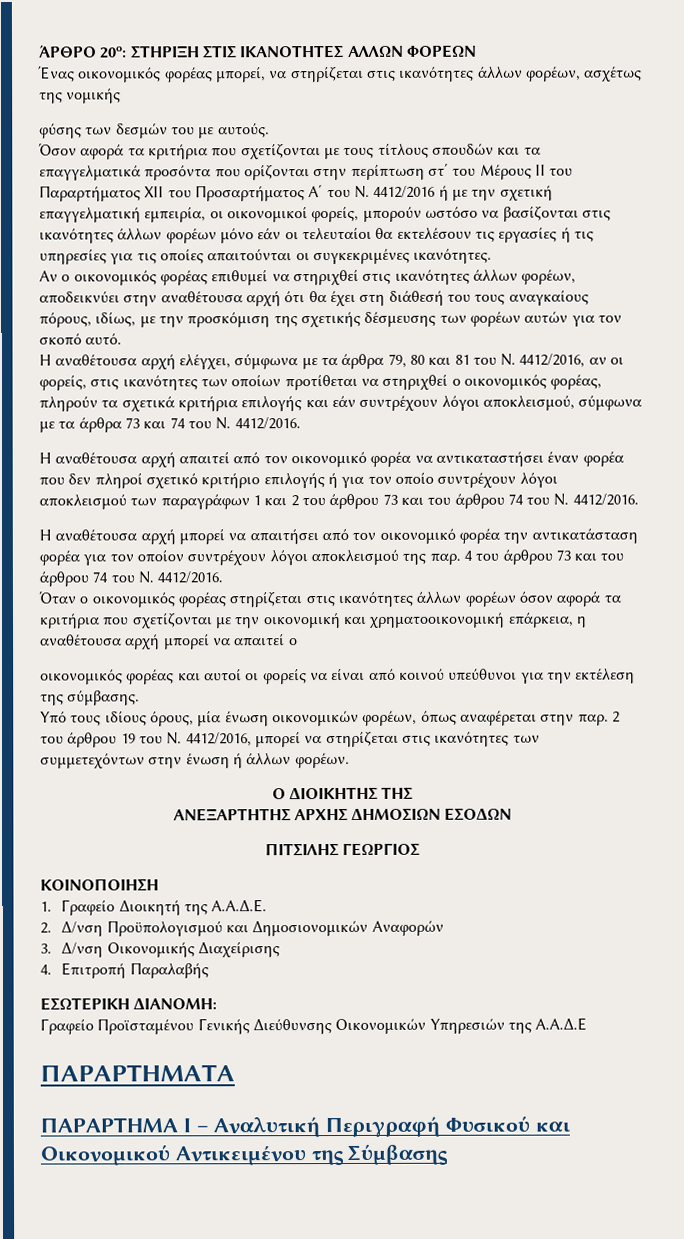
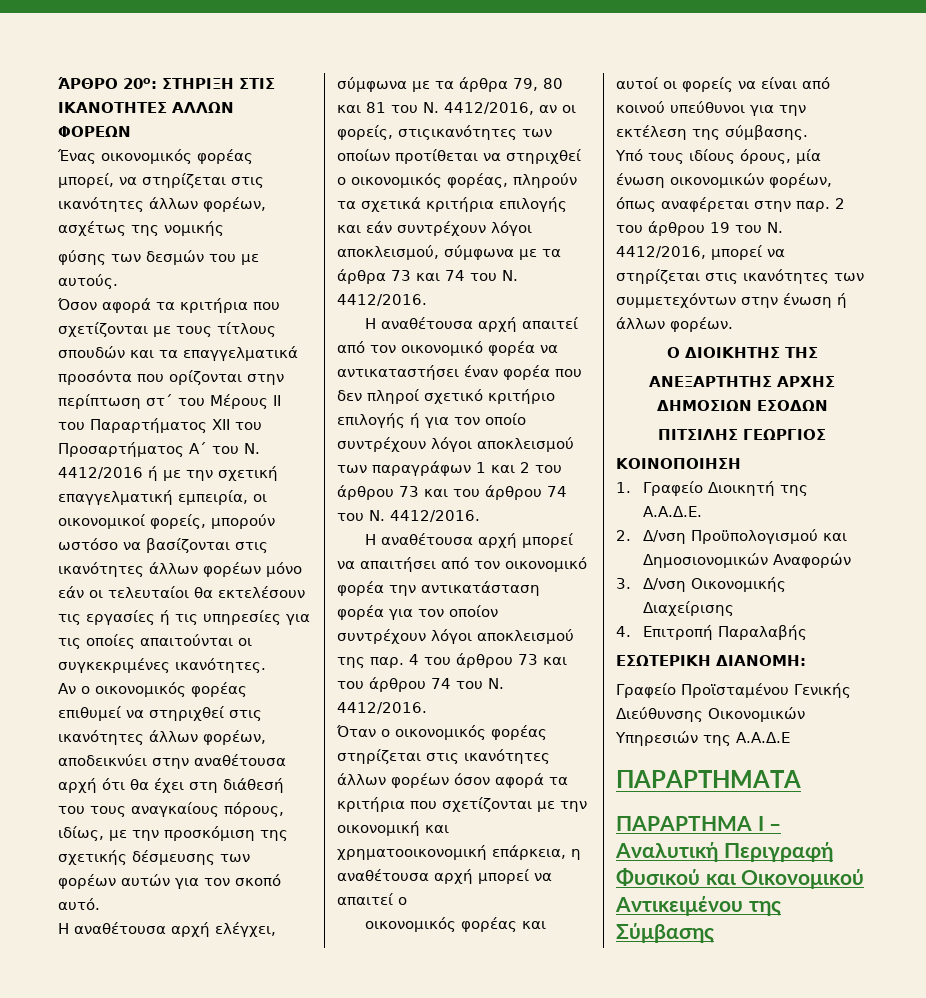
- Η αναθέτουσα αρχή ελέγχει, σύμφωνα με τα άρθρα 79, 80 και 81 του Ν. 4412/2016, αν οι φορείς, στις ικανότητες των οποίων προτίθεται να στηριχθεί ο οικονομικός φορέας, πληρούν τα σχετικά κριτήρια επιλογής και εάν συντρέχουν λόγοι αποκλεισμού, σύμφωνα με τα άρθρα 73 και 74 του Ν. 4412/2016.
+ Η αναθέτουσα αρχή ελέγχει, σύμφωνα με τα άρθρα 79, 80 και 81 του Ν. 4412/2016, αν οι φορείς, στιςικανότητες των οποίων προτίθεται να στηριχθεί ο οικονομικός φορέας, πληρούν τα σχετικά κριτήρια επιλογής και εάν συντρέχουν λόγοι αποκλεισμού, σύμφωνα με τα άρθρα 73 και 74 του Ν. 4412/2016.

